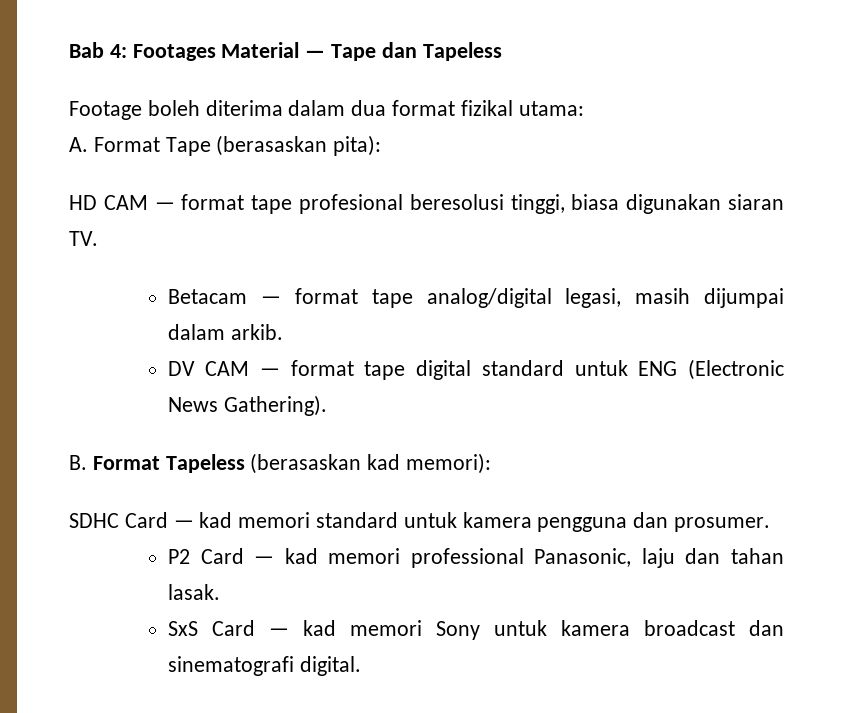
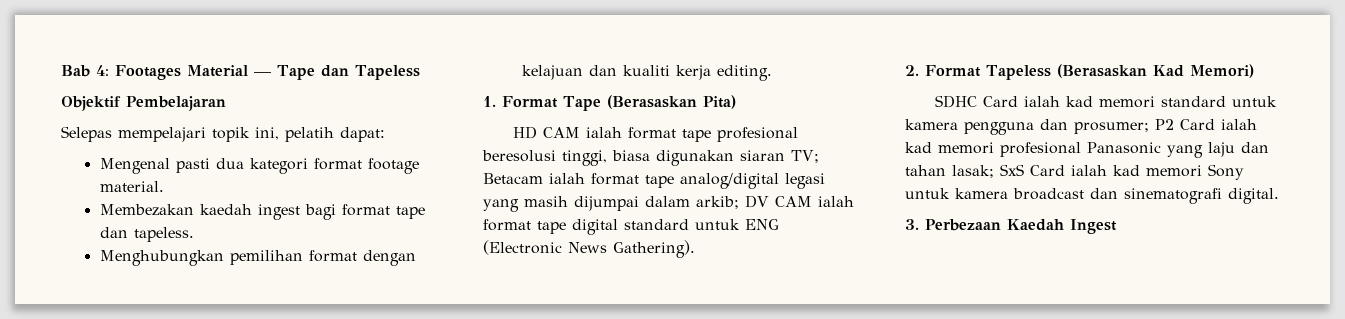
- Footage boleh diterima dalam dua format fizikal utama:
- A. Format Tape (berasaskan pita):
+ Objektif Pembelajaran
+ Selepas mempelajari topik ini, pelatih dapat:
+ Mengenal pasti dua kategori format footage material.
+ Membezakan kaedah ingest bagi format tape dan tapeless.
+ Menghubungkan pemilihan format dengan kelajuan dan kualiti kerja editing.
+ 1. Format Tape (Berasaskan Pita)
- HD CAM — format tape profesional beresolusi tinggi, biasa digunakan siaran TV.
- Betacam — format tape analog/digital legasi, masih dijumpai dalam arkib.
- DV CAM — format tape digital standard untuk ENG (Electronic News Gathering).
+ HD CAM ialah format tape profesional beresolusi tinggi, biasa digunakan siaran TV; Betacam ialah format tape analog/digital legasi yang masih dijumpai dalam arkib; DV CAM ialah format tape digital standard untuk ENG (Electronic News Gathering).
- B. Format Tapeless (berasaskan kad memori):
+ 2. Format Tapeless (Berasaskan Kad Memori)
- SDHC Card — kad memori standard untuk kamera pengguna dan prosumer.
- P2 Card — kad memori professional Panasonic, laju dan tahan lasak.
- SxS Card — kad memori Sony untuk kamera broadcast dan sinematografi digital.
+ SDHC Card ialah kad memori standard untuk kamera pengguna dan prosumer; P2 Card ialah kad memori profesional Panasonic yang laju dan tahan lasak; SxS Card ialah kad memori Sony untuk kamera broadcast dan sinematografi digital.
+ 3. Perbezaan Kaedah Ingest

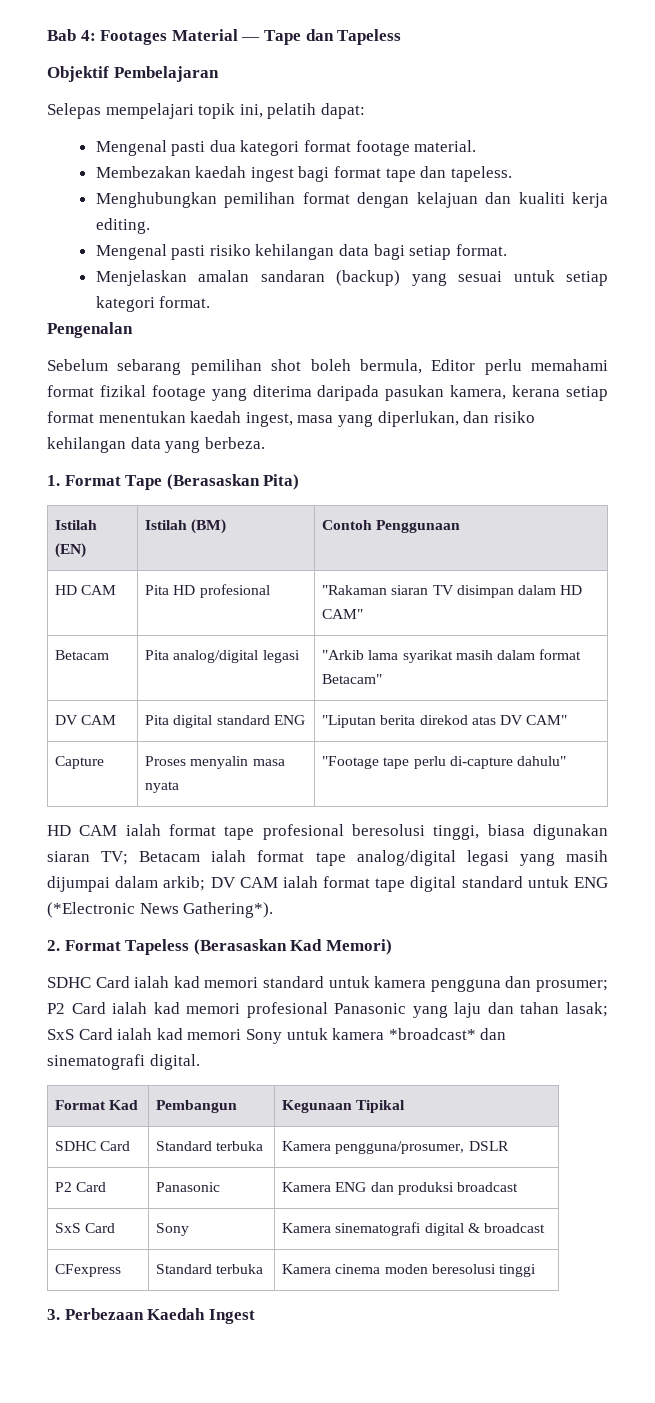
+ Mengenal pasti risiko kehilangan data bagi setiap format.
+ Menjelaskan amalan sandaran (backup) yang sesuai untuk setiap kategori format.
+ Pengenalan
+ Sebelum sebarang pemilihan shot boleh bermula, Editor perlu memahami format fizikal footage yang diterima daripada pasukan kamera, kerana setiap format menentukan kaedah ingest, masa yang diperlukan, dan risiko kehilangan data yang berbeza.
+ Istilah (EN) | Istilah (BM) | Contoh Penggunaan
+ HD CAM | Pita HD profesional | "Rakaman siaran TV disimpan dalam HD CAM"
+ Betacam | Pita analog/digital legasi | "Arkib lama syarikat masih dalam format Betacam"
+ DV CAM | Pita digital standard ENG | "Liputan berita direkod atas DV CAM"
+ Capture | Proses menyalin masa nyata | "Footage tape perlu di-capture dahulu"
- HD CAM ialah format tape profesional beresolusi tinggi, biasa digunakan siaran TV; Betacam ialah format tape analog/digital legasi yang masih dijumpai dalam arkib; DV CAM ialah format tape digital standard untuk ENG (Electronic News Gathering).
+ HD CAM ialah format tape profesional beresolusi tinggi, biasa digunakan siaran TV; Betacam ialah format tape analog/digital legasi yang masih dijumpai dalam arkib; DV CAM ialah format tape digital standard untuk ENG (*Electronic News Gathering*).
- SDHC Card ialah kad memori standard untuk kamera pengguna dan prosumer; P2 Card ialah kad memori profesional Panasonic yang laju dan tahan lasak; SxS Card ialah kad memori Sony untuk kamera broadcast dan sinematografi digital.
+ SDHC Card ialah kad memori standard untuk kamera pengguna dan prosumer; P2 Card ialah kad memori profesional Panasonic yang laju dan tahan lasak; SxS Card ialah kad memori Sony untuk kamera *broadcast* dan sinematografi digital.
+ Format Kad | Pembangun | Kegunaan Tipikal
+ SDHC Card | Standard terbuka | Kamera pengguna/prosumer, DSLR
+ P2 Card | Panasonic | Kamera ENG dan produksi broadcast
+ SxS Card | Sony | Kamera sinematografi digital & broadcast
+ CFexpress | Standard terbuka | Kamera cinema moden beresolusi tinggi

